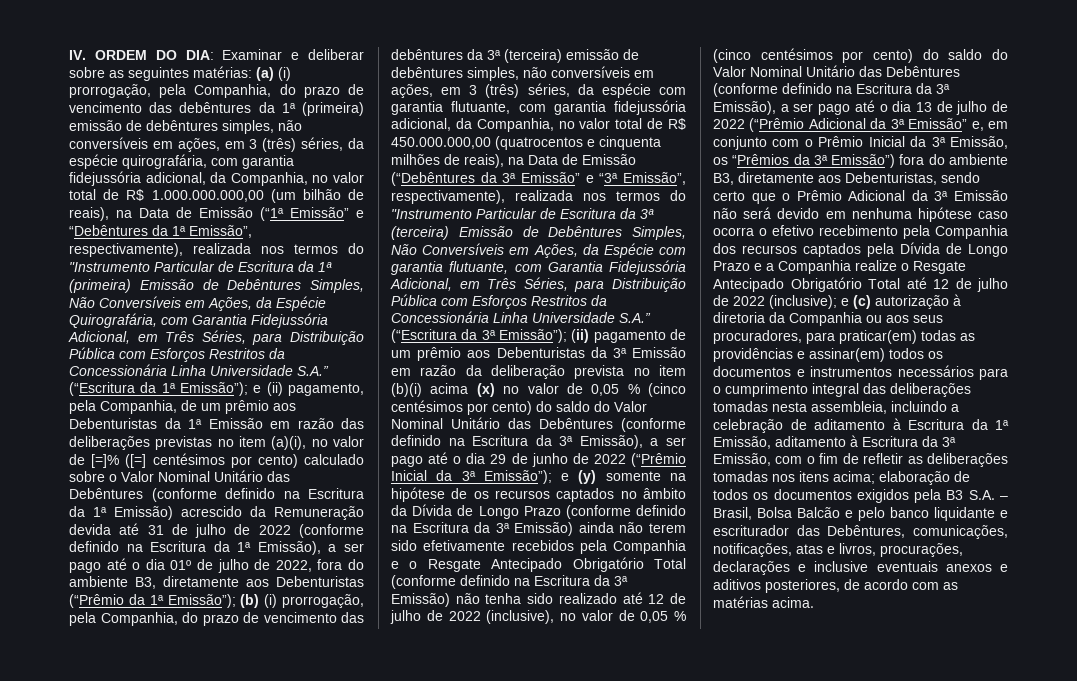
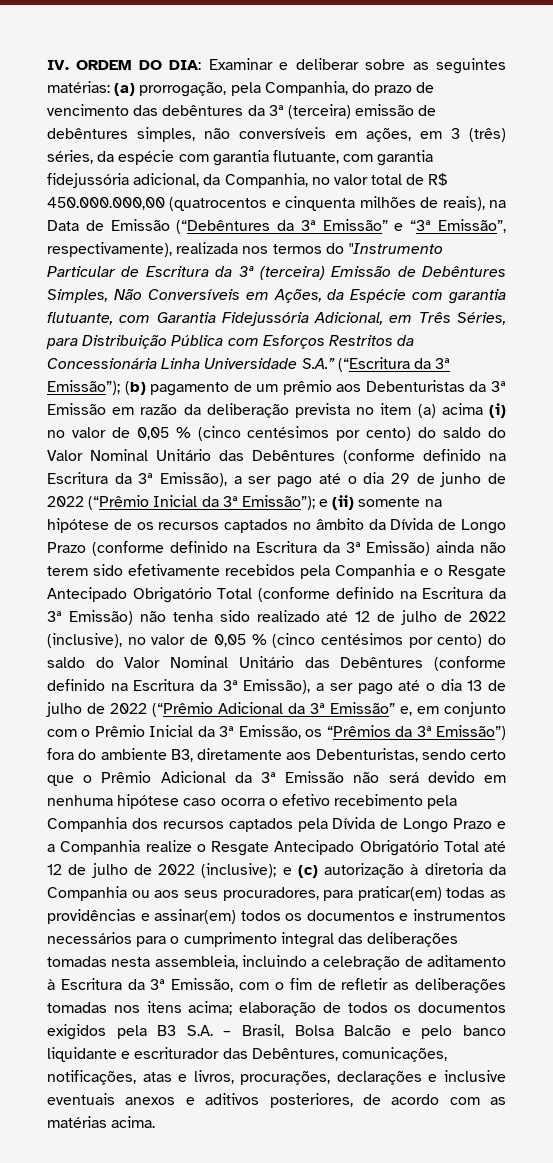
- (a) (i) prorrogação, pela Companhia, do prazo de vencimento das debêntures da 1ª (primeira) emissão de debêntures simples, não conversíveis em ações, em 3 (três) séries, da espécie quirografária, com garantia fidejussória adicional, da Companhia, no valor total de R$ 1.000.000.000,00 (um bilhão de reais), na Data de Emissão (“1ª Emissão” e “Debêntures da 1ª Emissão”, respectivamente), realizada nos termos do "Instrumento Particular de Escritura da 1ª (primeira) Emissão de Debêntures Simples, Não Conversíveis em Ações, da Espécie Quirografária, com Garantia Fidejussória Adicional, em Três Séries, para Distribuição Pública com Esforços Restritos da Concessionária Linha Universidade S.A.” (“Escritura da 1ª Emissão”); e (ii) pagamento, pela Companhia, de um prêmio aos Debenturistas da 1ª Emissão em razão das deliberações previstas no item (a)(i), no valor de [=]% ([=] centésimos por cento) calculado sobre o Valor Nominal Unitário das Debêntures (conforme definido na Escritura da 1ª Emissão) acrescido da Remuneração devida até 31 de julho de 2022 (conforme definido na Escritura da 1ª Emissão), a ser pago até o dia 01º de julho de 2022, fora do ambiente B3, diretamente aos Debenturistas (“Prêmio da 1ª Emissão”); (b) (i) prorrogação, pela Companhia, do prazo de vencimento das debêntures da 3ª (terceira) emissão de debêntures simples, não conversíveis em ações, em 3 (três) séries, da espécie com garantia flutuante, com garantia fidejussória adicional, da Companhia, no valor total de R$ 450.000.000,00 (quatrocentos e cinquenta milhões de reais), na Data de Emissão (“Debêntures da 3ª Emissão” e “3ª Emissão”, respectivamente), realizada nos termos do "Instrumento Particular de Escritura da 3ª (terceira) Emissão de Debêntures Simples, Não Conversíveis em Ações, da Espécie com garantia flutuante, com Garantia Fidejussória Adicional, em Três Séries, para Distribuição Pública com Esforços Restritos da Concessionária Linha Universidade S.A.” (“Escritura da 3ª Emissão”);
+ (a) prorrogação, pela Companhia, do prazo de vencimento das debêntures da 3ª (terceira) emissão de debêntures simples, não conversíveis em ações, em 3 (três) séries, da espécie com garantia flutuante, com garantia fidejussória adicional, da Companhia, no valor total de R$ 450.000.000,00 (quatrocentos e cinquenta milhões de reais), na Data de Emissão (“Debêntures da 3ª Emissão” e “3ª Emissão”, respectivamente), realizada nos termos do "Instrumento Particular de Escritura da 3ª (terceira) Emissão de Debêntures Simples, Não Conversíveis em Ações, da Espécie com garantia flutuante, com Garantia Fidejussória Adicional, em Três Séries, para Distribuição Pública com Esforços Restritos da Concessionária Linha Universidade S.A.” (“Escritura da 3ª Emissão”);
- (ii) pagamento de um prêmio aos Debenturistas da 3ª Emissão em razão da deliberação prevista no item (b)(i) acima (x) no valor de 0,05 % (cinco centésimos por cento) do saldo do Valor Nominal Unitário das Debêntures (conforme definido na Escritura da 3ª Emissão), a ser pago até o dia 29 de junho de 2022 (“Prêmio Inicial da 3ª Emissão”);
+ (b) pagamento de um prêmio aos Debenturistas da 3ª Emissão em razão da deliberação prevista no item (a) acima (i) no valor de 0,05 % (cinco centésimos por cento) do saldo do Valor Nominal Unitário das Debêntures (conforme definido na Escritura da 3ª Emissão), a ser pago até o dia 29 de junho de 2022 (“Prêmio Inicial da 3ª Emissão”);
- e (y) somente na hipótese de os recursos captados no âmbito da Dívida de Longo Prazo (conforme definido na Escritura da 3ª Emissão) ainda não terem sido efetivamente recebidos pela Companhia e o Resgate Antecipado Obrigatório Total (conforme definido na Escritura da 3ª Emissão) não tenha sido realizado até 12 de julho de 2022 (inclusive), no valor de 0,05 % (cinco centésimos por cento) do saldo do Valor Nominal Unitário das Debêntures (conforme definido na Escritura da 3ª Emissão), a ser pago até o dia 13 de julho de 2022 (“Prêmio Adicional da 3ª Emissão” e, em conjunto com o Prêmio Inicial da 3ª Emissão, os “Prêmios da 3ª Emissão”) fora do ambiente B3, diretamente aos Debenturistas, sendo certo que o Prêmio Adicional da 3ª Emissão não será devido em nenhuma hipótese caso ocorra o efetivo recebimento pela Companhia dos recursos captados pela Dívida de Longo Prazo e a Companhia realize o Resgate Antecipado Obrigatório Total até 12 de julho de 2022 (inclusive);
+ e (ii) somente na hipótese de os recursos captados no âmbito da Dívida de Longo Prazo (conforme definido na Escritura da 3ª Emissão) ainda não terem sido efetivamente recebidos pela Companhia e o Resgate Antecipado Obrigatório Total (conforme definido na Escritura da 3ª Emissão) não tenha sido realizado até 12 de julho de 2022 (inclusive), no valor de 0,05 % (cinco centésimos por cento) do saldo do Valor Nominal Unitário das Debêntures (conforme definido na Escritura da 3ª Emissão), a ser pago até o dia 13 de julho de 2022 (“Prêmio Adicional da 3ª Emissão” e, em conjunto com o Prêmio Inicial da 3ª Emissão, os “Prêmios da 3ª Emissão”) fora do ambiente B3, diretamente aos Debenturistas, sendo certo que o Prêmio Adicional da 3ª Emissão não será devido em nenhuma hipótese caso ocorra o efetivo recebimento pela Companhia dos recursos captados pela Dívida de Longo Prazo e a Companhia realize o Resgate Antecipado Obrigatório Total até 12 de julho de 2022 (inclusive);
- e (c) autorização à diretoria da Companhia ou aos seus procuradores, para praticar(em) todas as providências e assinar(em) todos os documentos e instrumentos necessários para o cumprimento integral das deliberações tomadas nesta assembleia, incluindo a celebração de aditamento à Escritura da 1ª Emissão, aditamento à Escritura da 3ª Emissão, com o fim de refletir as deliberações tomadas nos itens acima;
+ e (c) autorização à diretoria da Companhia ou aos seus procuradores, para praticar(em) todas as providências e assinar(em) todos os documentos e instrumentos necessários para o cumprimento integral das deliberações tomadas nesta assembleia, incluindo a celebração de aditamento à Escritura da 3ª Emissão, com o fim de refletir as deliberações tomadas nos itens acima;

